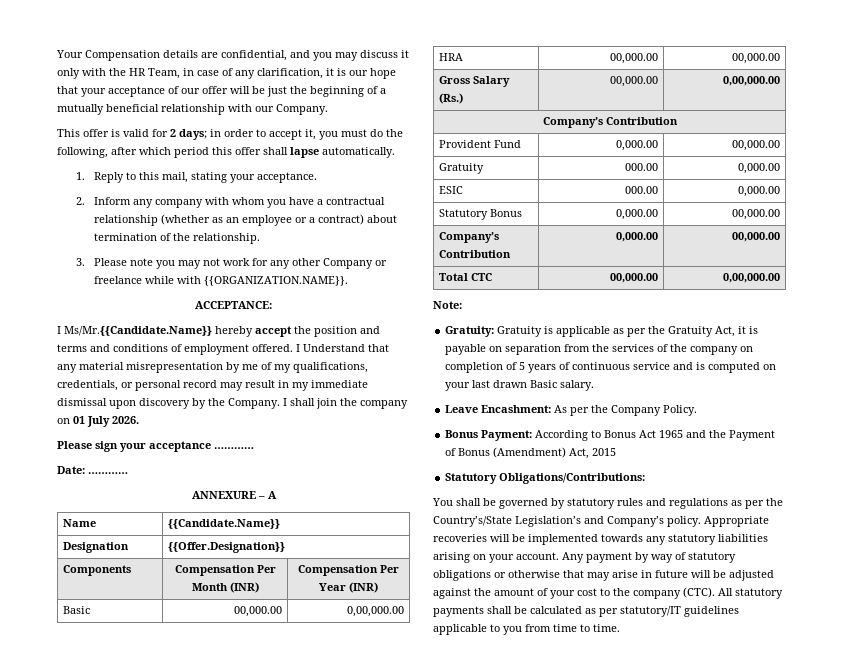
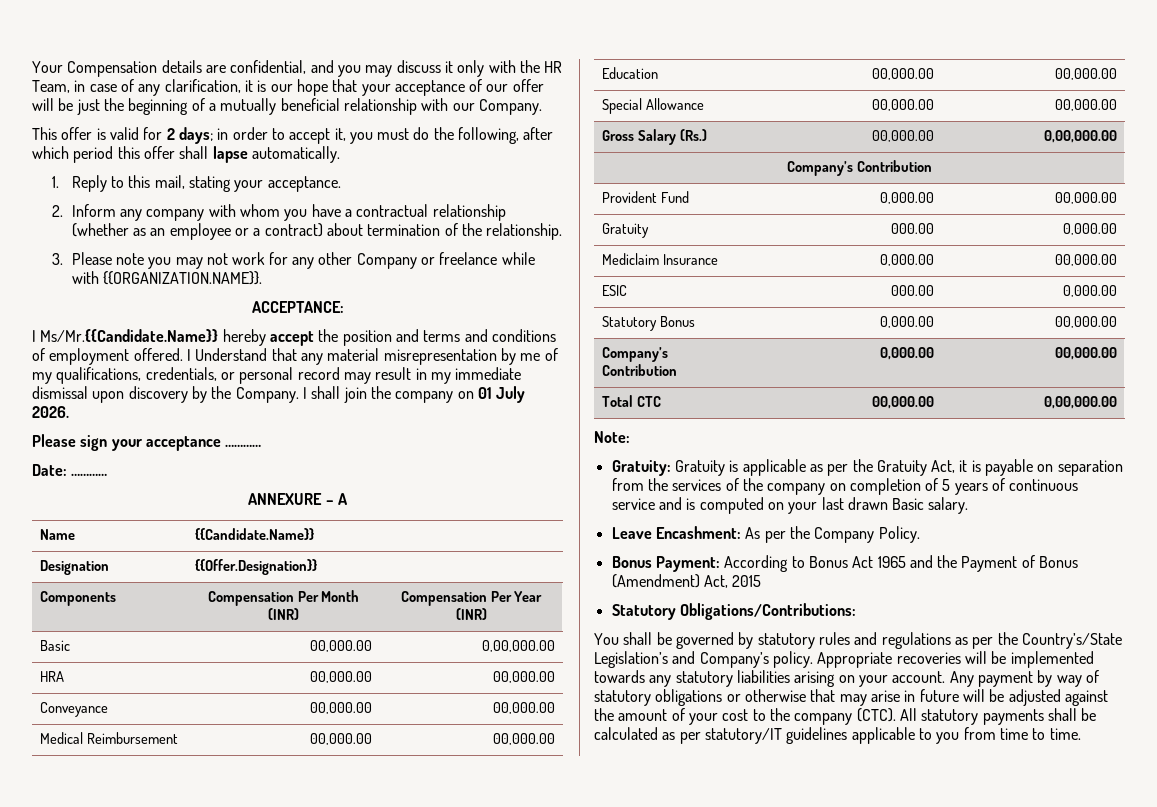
+ Conveyance | 00,000.00 | 00,000.00
+ Medical Reimbursement | 00,000.00 | 00,000.00
+ Education | 00,000.00 | 00,000.00
+ Special Allowance | 00,000.00 | 00,000.00
+ Mediclaim Insurance | 0,000.00 | 00,000.00

